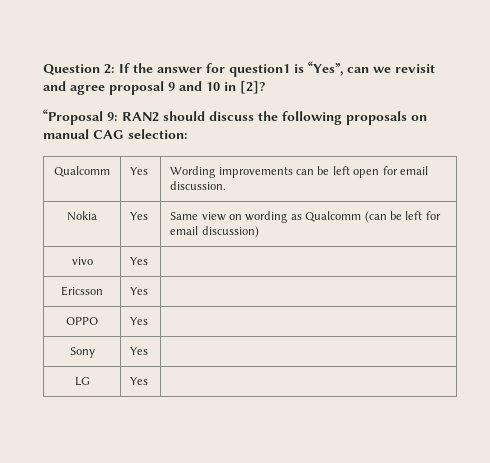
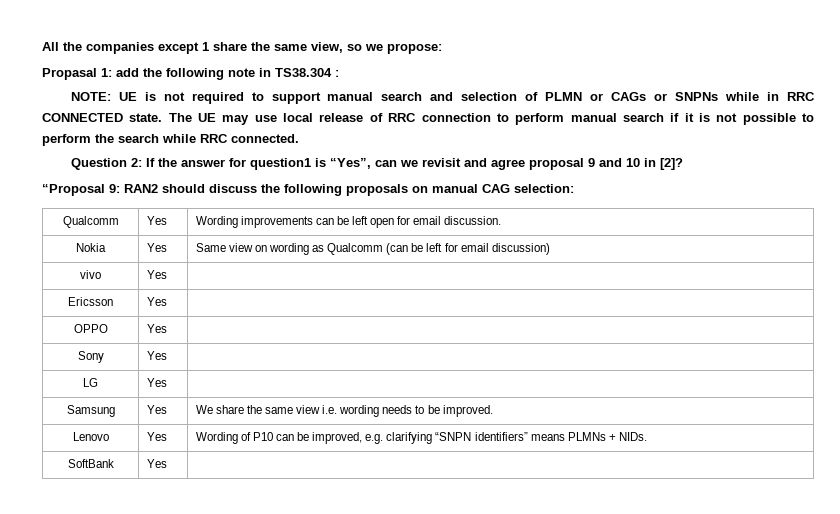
+ All the companies except 1 share the same view, so we propose:
+ Propasal 1: add the following note in TS38.304 :
+ NOTE: UE is not required to support manual search and selection of PLMN or CAGs or SNPNs while in RRC CONNECTED state. The UE may use local release of RRC connection to perform manual search if it is not possible to perform the search while RRC connected.
+ Samsung | Yes | We share the same view i.e. wording needs to be improved.
+ Lenovo | Yes | Wording of P10 can be improved, e.g. clarifying “SNPN identifiers” means PLMNs + NIDs.
+ SoftBank | Yes |

